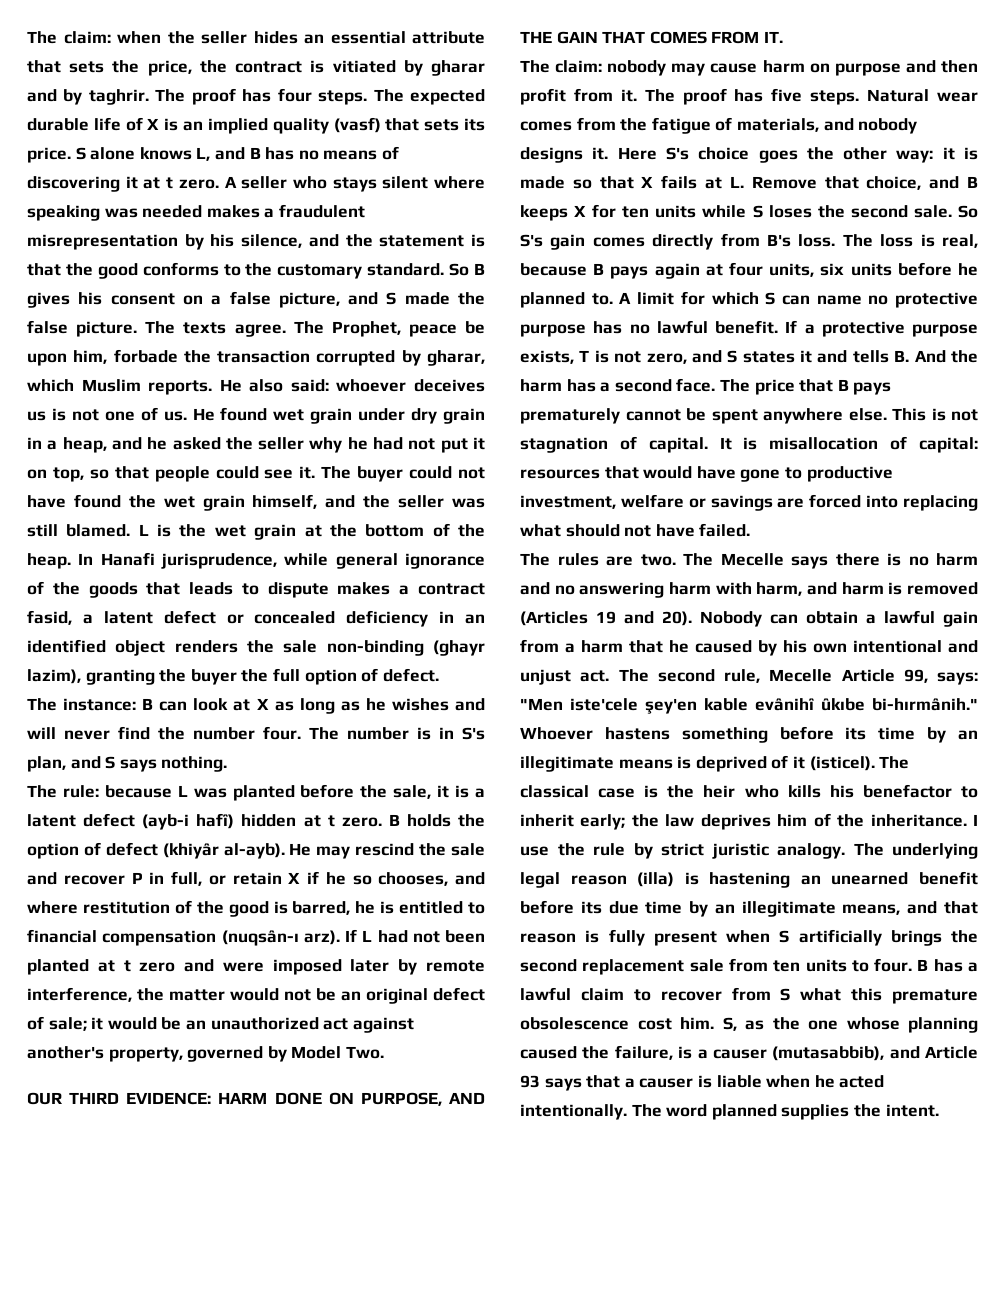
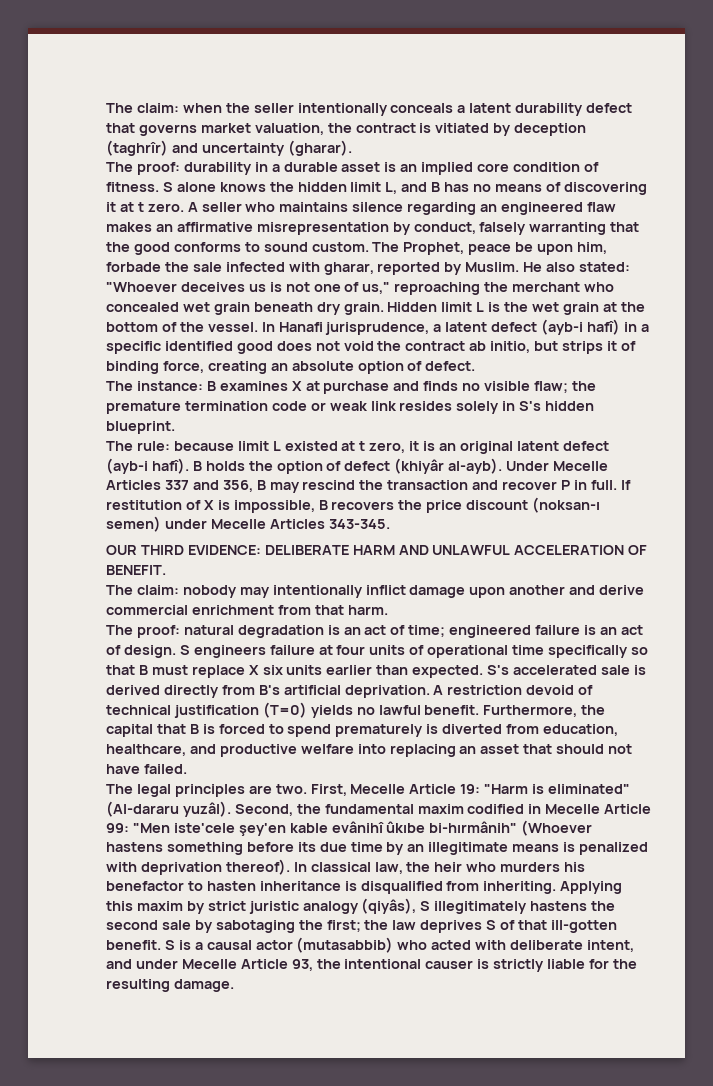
- The claim: when the seller hides an essential attribute that sets the price, the contract is vitiated by gharar and by taghrir. The proof has four steps. The expected durable life of X is an implied quality (vasf) that sets its price. S alone knows L, and B has no means of discovering it at t zero.
+ The claim: when the seller intentionally conceals a latent durability defect that governs market valuation, the contract is vitiated by deception (taghrîr) and uncertainty (gharar).
+ The proof: durability in a durable asset is an implied core condition of fitness. S alone knows the hidden limit L, and B has no means of discovering it at t zero.
- A seller who stays silent where speaking was needed makes a fraudulent misrepresentation by his silence, and the statement is that the good conforms to the customary standard. So B gives his consent on a false picture, and S made the false picture. The texts agree.
+ A seller who maintains silence regarding an engineered flaw makes an affirmative misrepresentation by conduct, falsely warranting that the good conforms to sound custom.
- The Prophet, peace be upon him, forbade the transaction corrupted by gharar, which Muslim reports. He also said: whoever deceives us is not one of us. He found wet grain under dry grain in a heap, and he asked the seller why he had not put it on top, so that people could see it. The buyer could not have found the wet grain himself, and the seller was still blamed. L is the wet grain at the bottom of the heap.
+ The Prophet, peace be upon him, forbade the sale infected with gharar, reported by Muslim. He also stated: "Whoever deceives us is not one of us," reproaching the merchant who concealed wet grain beneath dry grain. Hidden limit L is the wet grain at the bottom of the vessel.
- In Hanafi jurisprudence, while general ignorance of the goods that leads to dispute makes a contract fasid, a latent defect or concealed deficiency in an identified object renders the sale non-binding (ghayr lazim), granting the buyer the full option of defect.
+ In Hanafi jurisprudence, a latent defect (ayb-i hafî) in a specific identified good does not void the contract ab initio, but strips it of binding force, creating an absolute option of defect.
- The instance: B can look at X as long as he wishes and will never find the number four. The number is in S's plan, and S says nothing.
- The rule: because L was planted before the sale, it is a latent defect (ayb-i hafî) hidden at t zero.
+ The instance: B examines X at purchase and finds no visible flaw; the premature termination code or weak link resides solely in S's hidden blueprint.
+ The rule: because limit L existed at t zero, it is an original latent defect (ayb-i hafî).
- He may rescind the sale and recover P in full, or retain X if he so chooses, and where restitution of the good is barred, he is entitled to financial compensation (nuqsân-ı arz). If L had not been planted at t zero and were imposed later by remote interference, the matter would not be an original defect of sale; it would be an unauthorized act against another's property, governed by Model Two.
- OUR THIRD EVIDENCE: HARM DONE ON PURPOSE, AND THE GAIN THAT COMES FROM IT.
- The claim: nobody may cause harm on purpose and then profit from it. The proof has five steps. Natural wear comes from the fatigue of materials, and nobody designs it. Here S's choice goes the other way: it is made so that X fails at L. Remove that choice, and B keeps X for ten units while S loses the second sale. So S's gain comes directly from B's loss. The loss is real, because B pays again at four units, six units before he planned to. A limit for which S can name no protective purpose has no lawful benefit. If a protective purpose exists, T is not zero, and S states it and tells B. And the harm has a second face. The price that B pays prematurely cannot be spent anywhere else. This is not stagnation of capital. It is misallocation of capital: resources that would have gone to productive investment, welfare or savings are forced into replacing what should not have failed.
+ Under Mecelle Articles 337 and 356, B may rescind the transaction and recover P in full. If restitution of X is impossible, B recovers the price discount (noksan-ı semen) under Mecelle Articles 343-345.
+ OUR THIRD EVIDENCE: DELIBERATE HARM AND UNLAWFUL ACCELERATION OF BENEFIT.
+ The claim: nobody may intentionally inflict damage upon another and derive commercial enrichment from that harm.
+ The proof: natural degradation is an act of time; engineered failure is an act of design. S engineers failure at four units of operational time specifically so that B must replace X six units earlier than expected. S's accelerated sale is derived directly from B's artificial deprivation. A restriction devoid of technical justification (T=0) yields no lawful benefit. Furthermore, the capital that B is forced to spend prematurely is diverted from education, healthcare, and productive welfare into replacing an asset that should not have failed.
- The rules are two. The Mecelle says there is no harm and no answering harm with harm, and harm is removed (Articles 19 and 20). Nobody can obtain a lawful gain from a harm that he caused by his own intentional and unjust act. The second rule, Mecelle Article 99, says: "Men iste'cele şey'en kable evânihî ûkıbe bi-hırmânih." Whoever hastens something before its time by an illegitimate means is deprived of it (isticel). The classical case is the heir who kills his benefactor to inherit early; the law deprives him of the inheritance. I use the rule by strict juristic analogy. The underlying legal reason (illa) is hastening an unearned benefit before its due time by an illegitimate means, and that reason is fully present when S artificially brings the second replacement sale from ten units to four. B has a lawful claim to recover from S what this premature obsolescence cost him. S, as the one whose planning caused the failure, is a causer (mutasabbib), and Article 93 says that a causer is liable when he acted intentionally. The word planned supplies the intent.
+ The legal principles are two. First, Mecelle Article 19: "Harm is eliminated" (Al-dararu yuzâl). Second, the fundamental maxim codified in Mecelle Article 99: "Men iste'cele şey'en kable evânihî ûkıbe bi-hırmânih" (Whoever hastens something before its due time by an illegitimate means is penalized with deprivation thereof). In classical law, the heir who murders his benefactor to hasten inheritance is disqualified from inheriting. Applying this maxim by strict juristic analogy (qiyâs), S illegitimately hastens the second sale by sabotaging the first; the law deprives S of that ill-gotten benefit. S is a causal actor (mutasabbib) who acted with deliberate intent, and under Mecelle Article 93, the intentional causer is strictly liable for the resulting damage.

